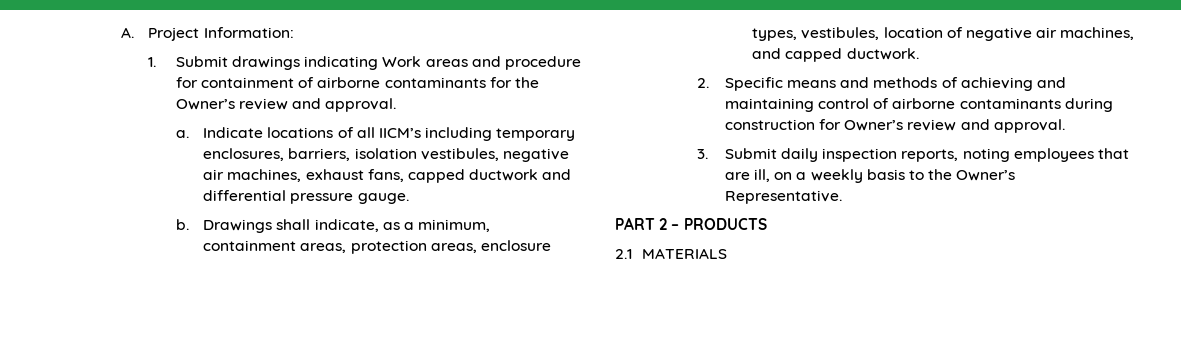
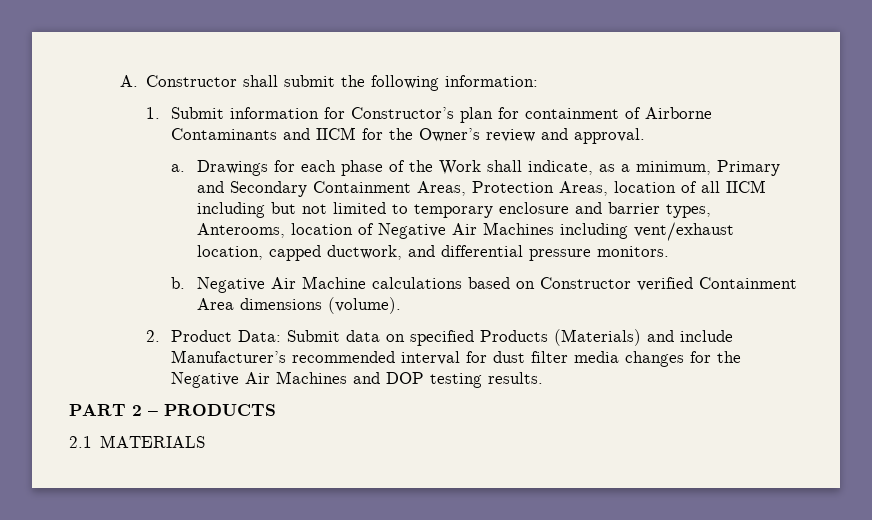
- A. Project Information:
- 1. Submit drawings indicating Work areas and procedure for containment of airborne contaminants for the Owner’s review and approval.
+ A. Constructor shall submit the following information:
+ 1. Submit information for Constructor’s plan for containment of Airborne Contaminants and IICM for the Owner’s review and approval.
- Indicate locations of all IICM’s including temporary enclosures, barriers, isolation vestibules, negative air machines, exhaust fans, capped ductwork and differential pressure gauge.
- b. Drawings shall indicate, as a minimum, containment areas, protection areas, enclosure types, vestibules, location of negative air machines, and capped ductwork.
- 2. Specific means and methods of achieving and maintaining control of airborne contaminants during construction for Owner’s review and approval.
- 3. Submit daily inspection reports, noting employees that are ill, on a weekly basis to the Owner’s Representative.
+ Drawings for each phase of the Work shall indicate, as a minimum, Primary and Secondary Containment Areas, Protection Areas, location of all IICM including but not limited to temporary enclosure and barrier types, Anterooms, location of Negative Air Machines including vent/exhaust location, capped ductwork, and differential pressure monitors.
+ b. Negative Air Machine calculations based on Constructor verified Containment Area dimensions (volume).
+ 2. Product Data: Submit data on specified Products (Materials) and include Manufacturer’s recommended interval for dust filter media changes for the Negative Air Machines and DOP testing results.

